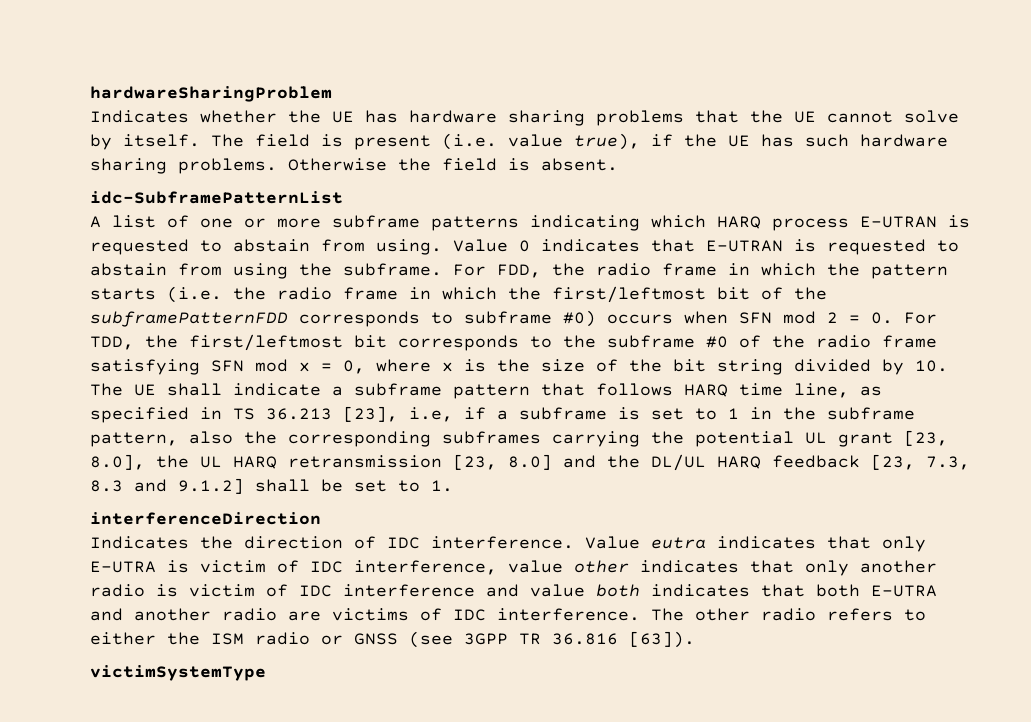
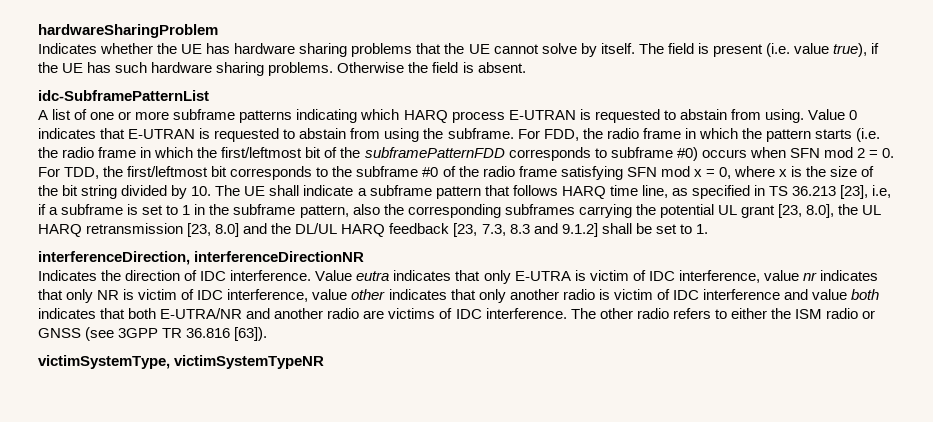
- interferenceDirection
+ interferenceDirection, interferenceDirectionNR
- Value eutra indicates that only E-UTRA is victim of IDC interference, value other indicates that only another radio is victim of IDC interference and value both indicates that both E-UTRA and another radio are victims of IDC interference.
+ Value eutra indicates that only E-UTRA is victim of IDC interference, value nr indicates that only NR is victim of IDC interference, value other indicates that only another radio is victim of IDC interference and value both indicates that both E-UTRA/NR and another radio are victims of IDC interference.
- victimSystemType
+ victimSystemType, victimSystemTypeNR

